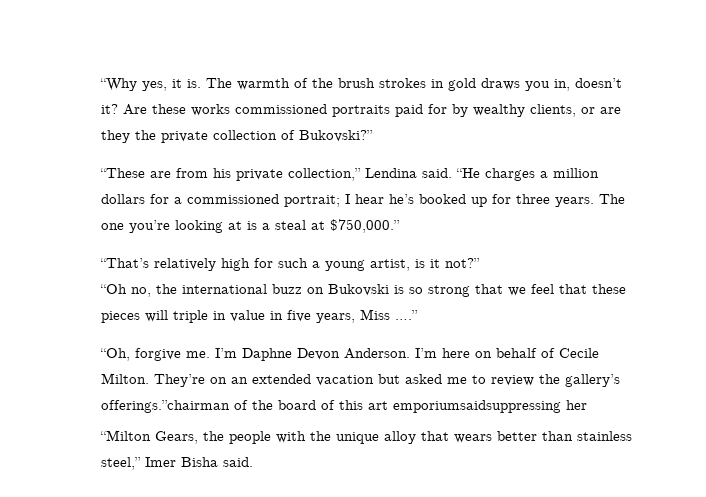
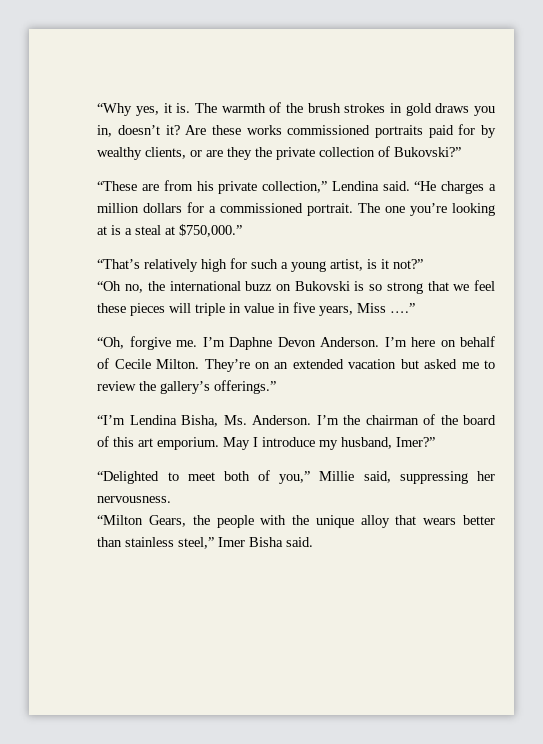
- “He charges a million dollars for a commissioned portrait; I hear he’s booked up for three years.
+ “He charges a million dollars for a commissioned portrait.
- “Oh no, the international buzz on Bukovski is so strong that we feel that these pieces will triple in value in five years, Miss ….”
+ “Oh no, the international buzz on Bukovski is so strong that we feel these pieces will triple in value in five years, Miss ….”
- They’re on an extended vacation but asked me to review the gallery’s offerings.”chairman of the board of this art emporiumsaidsuppressing her
+ They’re on an extended vacation but asked me to review the gallery’s offerings.”
+ “I’m Lendina Bisha, Ms. Anderson. I’m the chairman of the board of this art emporium. May I introduce my husband, Imer?”
+ “Delighted to meet both of you,” Millie said, suppressing her nervousness.

